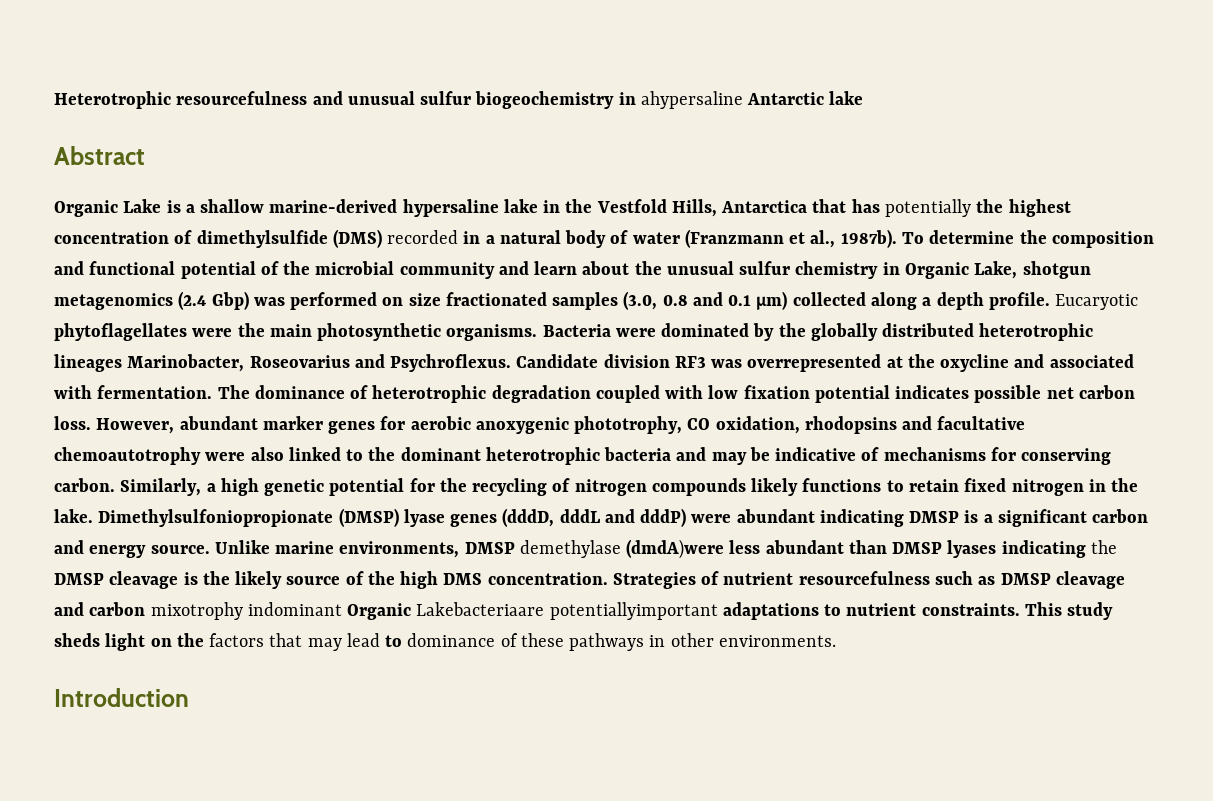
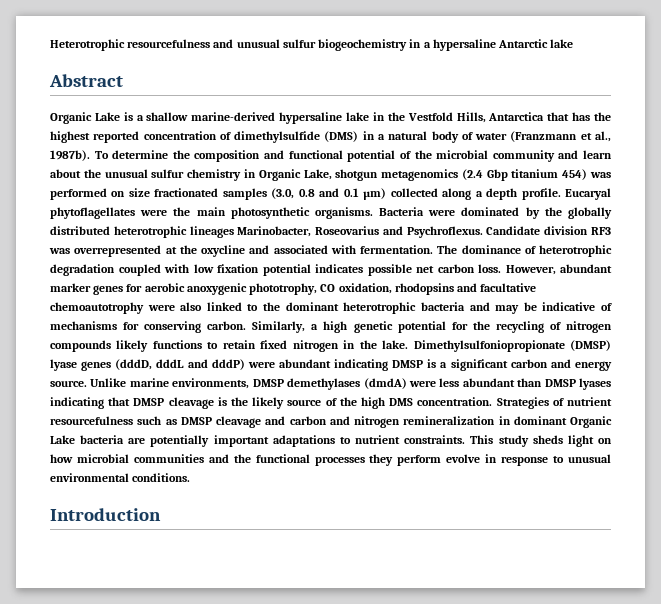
- Heterotrophic resourcefulness and unusual sulfur biogeochemistry in ahypersaline Antarctic lake
+ Heterotrophic resourcefulness and unusual sulfur biogeochemistry in a hypersaline Antarctic lake
- Organic Lake is a shallow marine-derived hypersaline lake in the Vestfold Hills, Antarctica that has potentially the highest concentration of dimethylsulfide (DMS) recorded in a natural body of water (Franzmann et al., 1987b).
+ Organic Lake is a shallow marine-derived hypersaline lake in the Vestfold Hills, Antarctica that has the highest reported concentration of dimethylsulfide (DMS) in a natural body of water (Franzmann et al., 1987b).
- To determine the composition and functional potential of the microbial community and learn about the unusual sulfur chemistry in Organic Lake, shotgun metagenomics (2.4 Gbp) was performed on size fractionated samples (3.0, 0.8 and 0.1 µm) collected along a depth profile.
+ To determine the composition and functional potential of the microbial community and learn about the unusual sulfur chemistry in Organic Lake, shotgun metagenomics (2.4 Gbp titanium 454) was performed on size fractionated samples (3.0, 0.8 and 0.1 µm) collected along a depth profile.
- Eucaryotic phytoflagellates were the main photosynthetic organisms.
+ Eucaryal phytoflagellates were the main photosynthetic organisms.
- Unlike marine environments, DMSP demethylase (dmdA)were less abundant than DMSP lyases indicating the DMSP cleavage is the likely source of the high DMS concentration.
+ Unlike marine environments, DMSP demethylases (dmdA) were less abundant than DMSP lyases indicating that DMSP cleavage is the likely source of the high DMS concentration.
- Strategies of nutrient resourcefulness such as DMSP cleavage and carbon mixotrophy indominant Organic Lakebacteriaare potentiallyimportant adaptations to nutrient constraints.
+ Strategies of nutrient resourcefulness such as DMSP cleavage and carbon and nitrogen remineralization in dominant Organic Lake bacteria are potentially important adaptations to nutrient constraints.
- This study sheds light on the factors that may lead to dominance of these pathways in other environments.
+ This study sheds light on how microbial communities and the functional processes they perform evolve in response to unusual environmental conditions.

